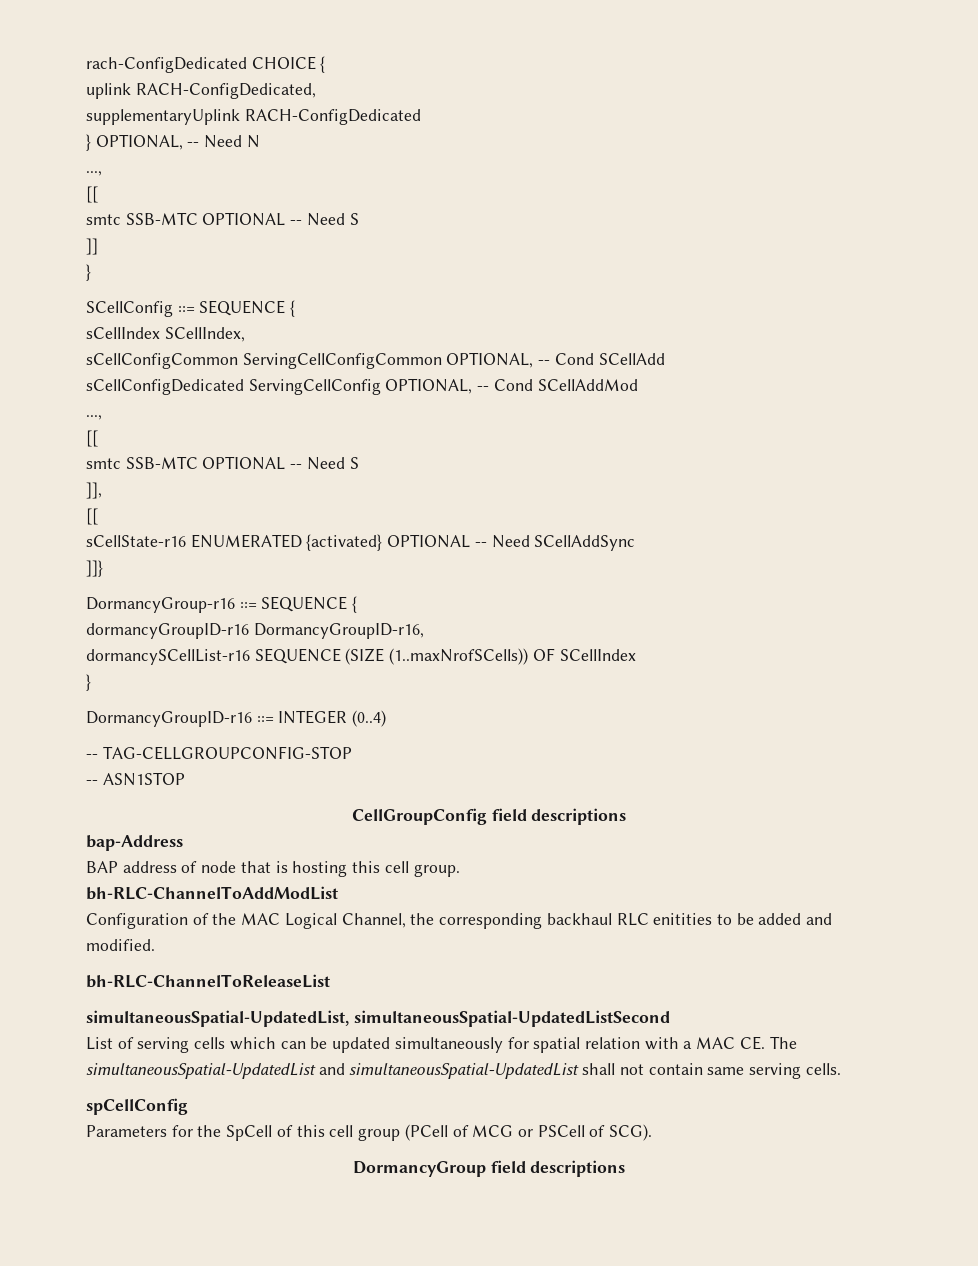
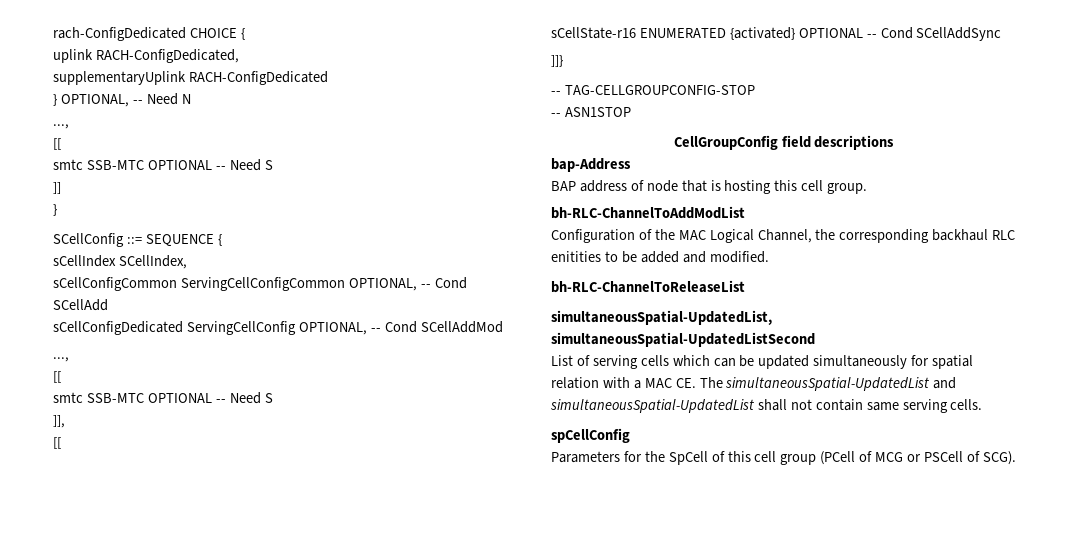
- sCellState-r16 ENUMERATED {activated} OPTIONAL -- Need SCellAddSync
+ sCellState-r16 ENUMERATED {activated} OPTIONAL -- Cond SCellAddSync
- DormancyGroup-r16 ::= SEQUENCE {
- dormancyGroupID-r16 DormancyGroupID-r16,
- dormancySCellList-r16 SEQUENCE (SIZE (1..maxNrofSCells)) OF SCellIndex
- }
- DormancyGroupID-r16 ::= INTEGER (0..4)
- DormancyGroup field descriptions

